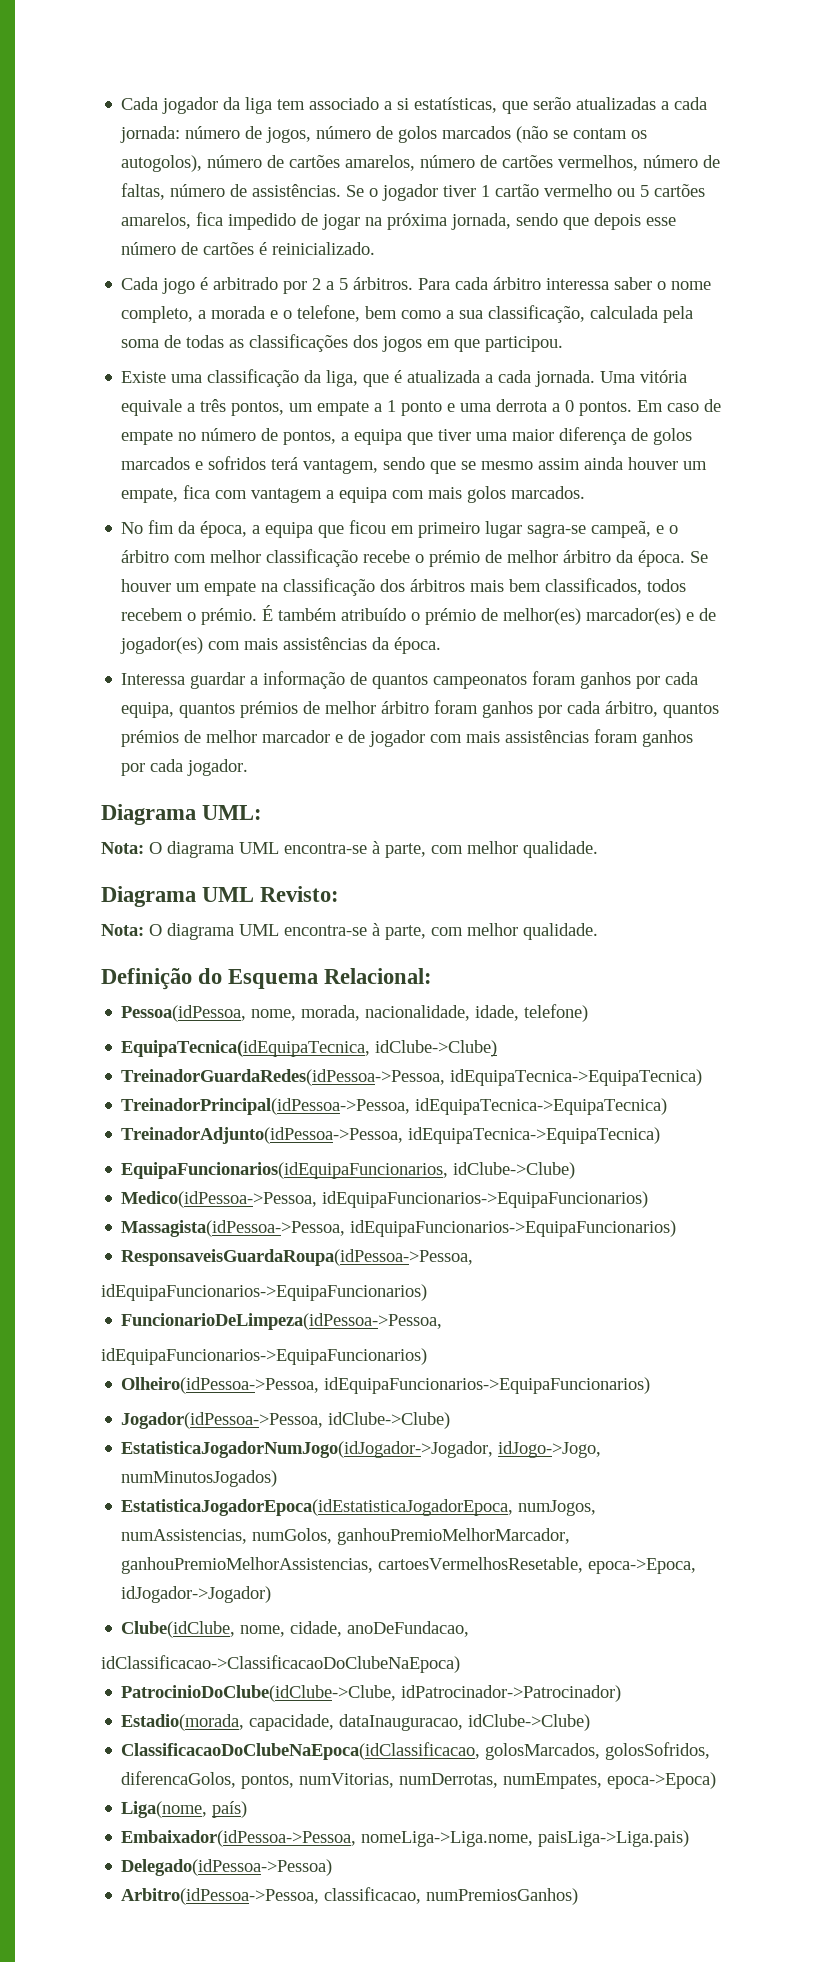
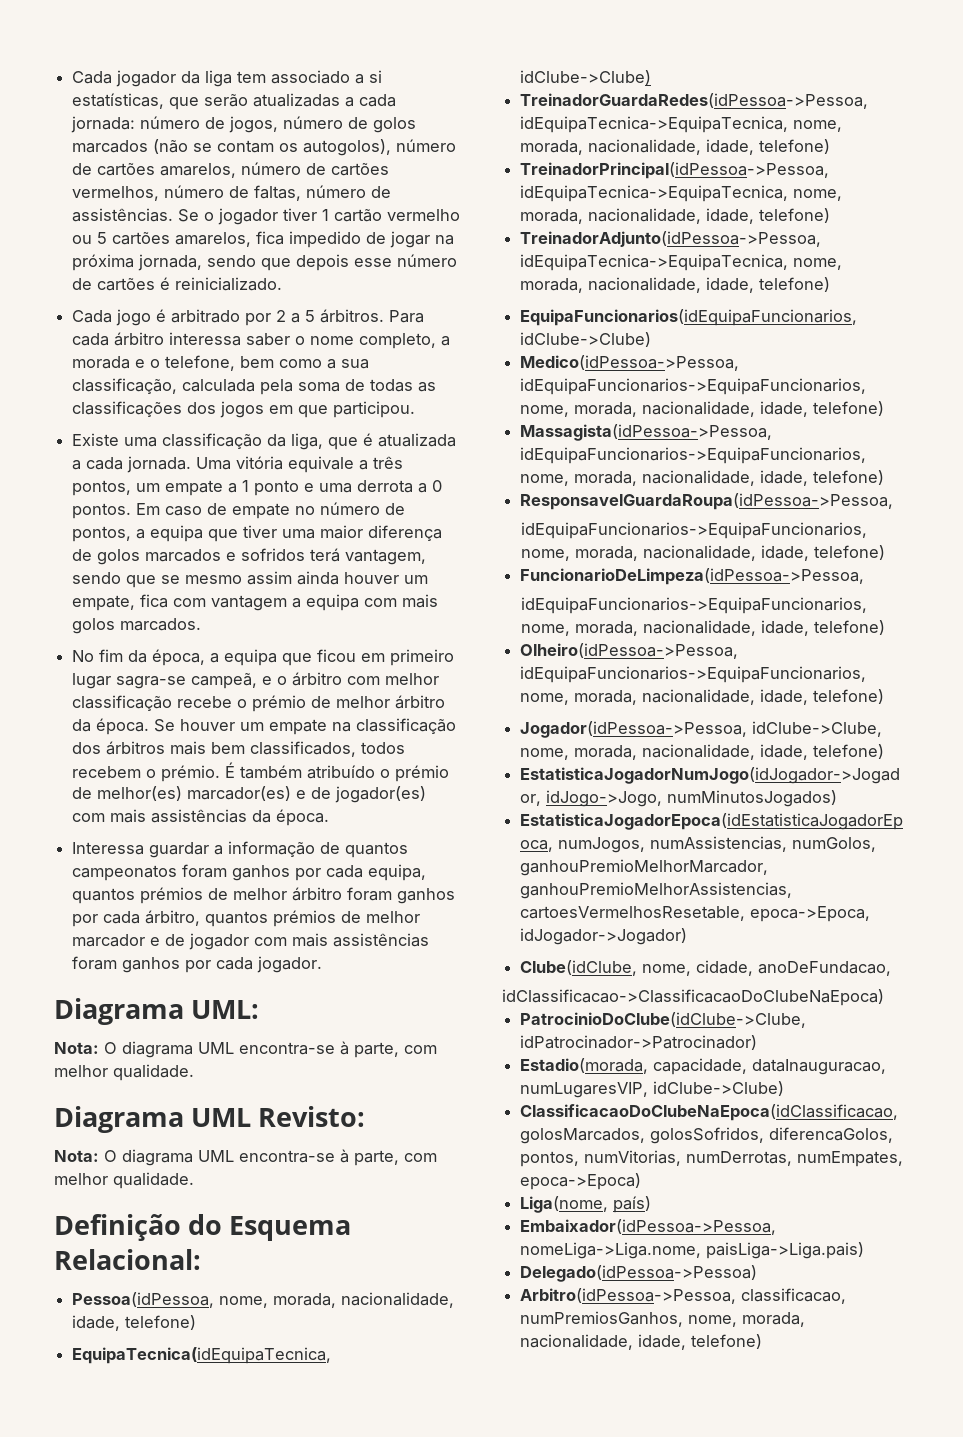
- TreinadorGuardaRedes(idPessoa->Pessoa, idEquipaTecnica->EquipaTecnica)
- TreinadorPrincipal(idPessoa->Pessoa, idEquipaTecnica->EquipaTecnica)
- TreinadorAdjunto(idPessoa->Pessoa, idEquipaTecnica->EquipaTecnica)
+ TreinadorGuardaRedes(idPessoa->Pessoa, idEquipaTecnica->EquipaTecnica, nome, morada, nacionalidade, idade, telefone)
+ TreinadorPrincipal(idPessoa->Pessoa, idEquipaTecnica->EquipaTecnica, nome, morada, nacionalidade, idade, telefone)
+ TreinadorAdjunto(idPessoa->Pessoa, idEquipaTecnica->EquipaTecnica, nome, morada, nacionalidade, idade, telefone)
  EquipaFuncionarios(idEquipaFuncionarios, idClube->Clube)
- Medico(idPessoa->Pessoa, idEquipaFuncionarios->EquipaFuncionarios)
- Massagista(idPessoa->Pessoa, idEquipaFuncionarios->EquipaFuncionarios)
- ResponsaveisGuardaRoupa(idPessoa->Pessoa,
- idEquipaFuncionarios->EquipaFuncionarios)
+ Medico(idPessoa->Pessoa, idEquipaFuncionarios->EquipaFuncionarios, nome, morada, nacionalidade, idade, telefone)
+ Massagista(idPessoa->Pessoa, idEquipaFuncionarios->EquipaFuncionarios, nome, morada, nacionalidade, idade, telefone)
+ ResponsavelGuardaRoupa(idPessoa->Pessoa,
+ idEquipaFuncionarios->EquipaFuncionarios, nome, morada, nacionalidade, idade, telefone)
  FuncionarioDeLimpeza(idPessoa->Pessoa,
- idEquipaFuncionarios->EquipaFuncionarios)
- Olheiro(idPessoa->Pessoa, idEquipaFuncionarios->EquipaFuncionarios)
- Jogador(idPessoa->Pessoa, idClube->Clube)
+ idEquipaFuncionarios->EquipaFuncionarios, nome, morada, nacionalidade, idade, telefone)
+ Olheiro(idPessoa->Pessoa, idEquipaFuncionarios->EquipaFuncionarios, nome, morada, nacionalidade, idade, telefone)
+ Jogador(idPessoa->Pessoa, idClube->Clube, nome, morada, nacionalidade, idade, telefone)
- Estadio(morada, capacidade, dataInauguracao, idClube->Clube)
+ Estadio(morada, capacidade, dataInauguracao, numLugaresVIP, idClube->Clube)
- Arbitro(idPessoa->Pessoa, classificacao, numPremiosGanhos)
+ Arbitro(idPessoa->Pessoa, classificacao, numPremiosGanhos, nome, morada, nacionalidade, idade, telefone)

